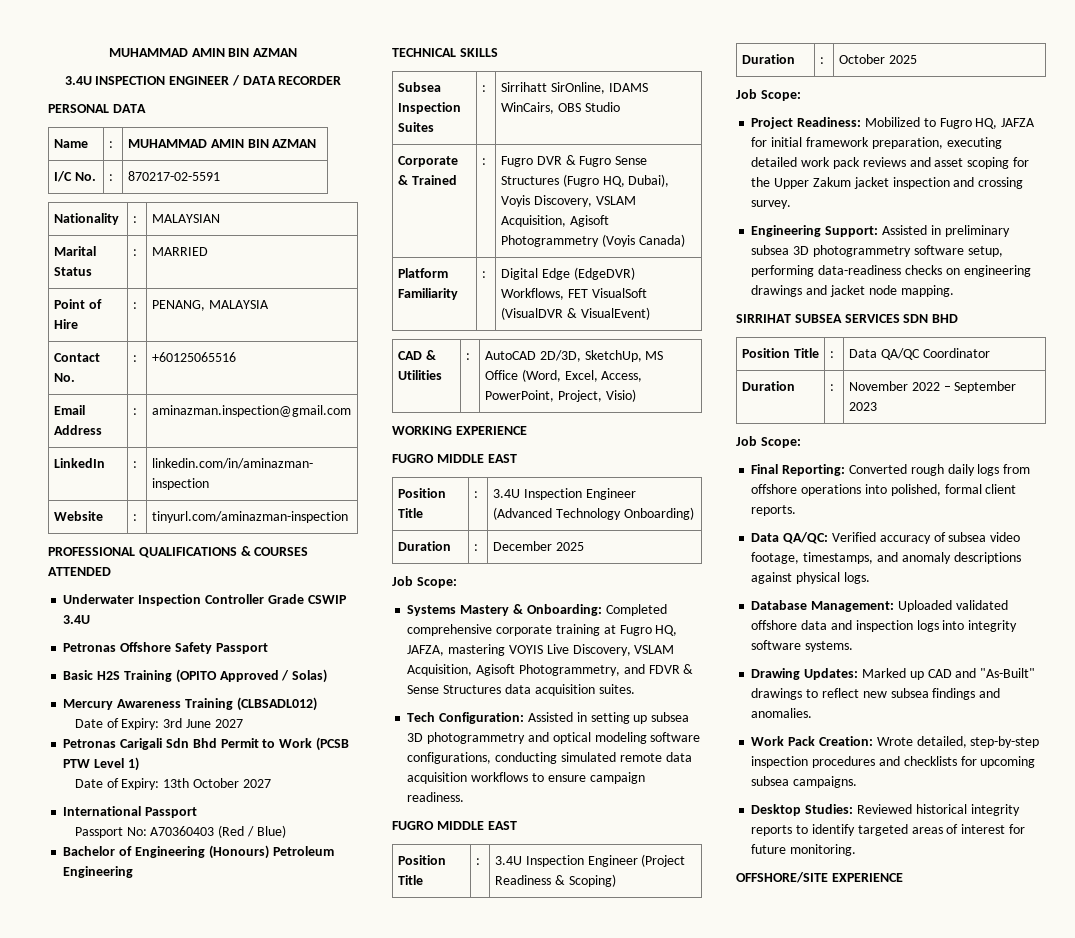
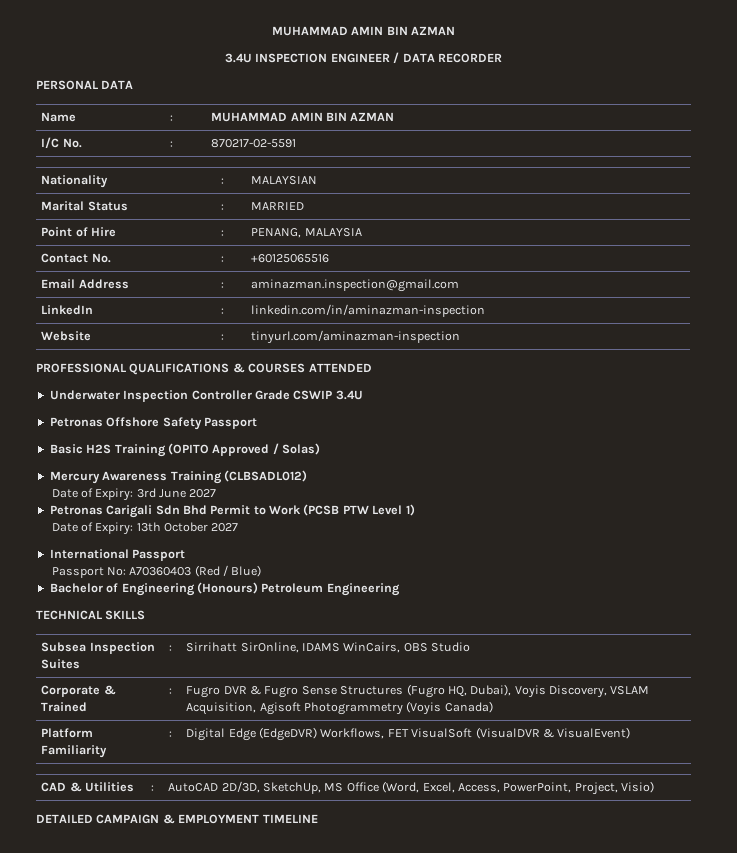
- WORKING EXPERIENCE
- FUGRO MIDDLE EAST
- Position Title | : | 3.4U Inspection Engineer (Advanced Technology Onboarding)
- Duration | : | December 2025
- Job Scope:
- Systems Mastery & Onboarding: Completed comprehensive corporate training at Fugro HQ, JAFZA, mastering VOYIS Live Discovery, VSLAM Acquisition, Agisoft Photogrammetry, and FDVR & Sense Structures data acquisition suites.
- Tech Configuration: Assisted in setting up subsea 3D photogrammetry and optical modeling software configurations, conducting simulated remote data acquisition workflows to ensure campaign readiness.
- FUGRO MIDDLE EAST
- Position Title | : | 3.4U Inspection Engineer (Project Readiness & Scoping)
- Duration | : | October 2025
- Job Scope:
- Project Readiness: Mobilized to Fugro HQ, JAFZA for initial framework preparation, executing detailed work pack reviews and asset scoping for the Upper Zakum jacket inspection and crossing survey.
- Engineering Support: Assisted in preliminary subsea 3D photogrammetry software setup, performing data-readiness checks on engineering drawings and jacket node mapping.
- SIRRIHAT SUBSEA SERVICES SDN BHD
- Position Title | : | Data QA/QC Coordinator
- Duration | : | November 2022 – September 2023
- Job Scope:
- Final Reporting: Converted rough daily logs from offshore operations into polished, formal client reports.
- Data QA/QC: Verified accuracy of subsea video footage, timestamps, and anomaly descriptions against physical logs.
- Database Management: Uploaded validated offshore data and inspection logs into integrity software systems.
- Drawing Updates: Marked up CAD and "As-Built" drawings to reflect new subsea findings and anomalies.
- Work Pack Creation: Wrote detailed, step-by-step inspection procedures and checklists for upcoming subsea campaigns.
- Desktop Studies: Reviewed historical integrity reports to identify targeted areas of interest for future monitoring.
- OFFSHORE/SITE EXPERIENCE
+ DETAILED CAMPAIGN & EMPLOYMENT TIMELINE

